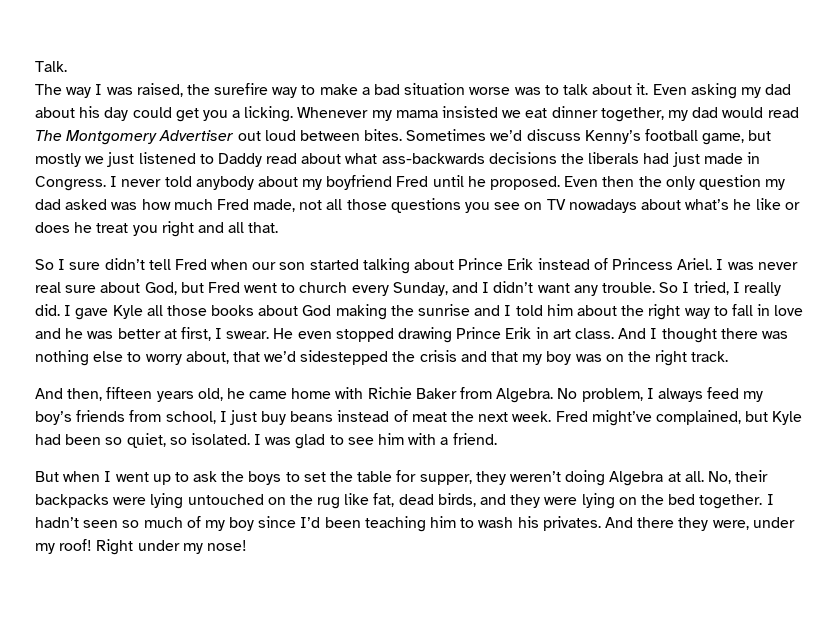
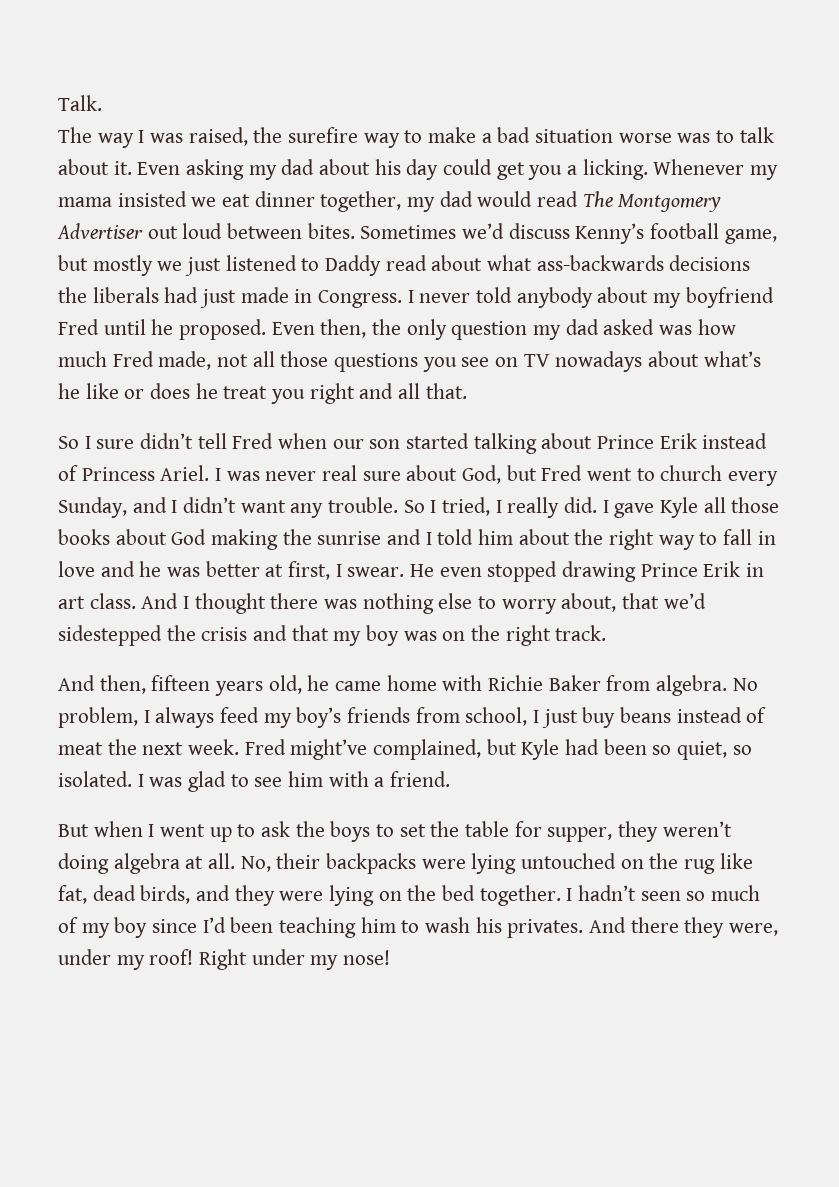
- Even then the only question my dad asked was how much Fred made, not all those questions you see on TV nowadays about what’s he like or does he treat you right and all that.
+ Even then, the only question my dad asked was how much Fred made, not all those questions you see on TV nowadays about what’s he like or does he treat you right and all that.
- And then, fifteen years old, he came home with Richie Baker from Algebra.
+ And then, fifteen years old, he came home with Richie Baker from algebra.
- But when I went up to ask the boys to set the table for supper, they weren’t doing Algebra at all.
+ But when I went up to ask the boys to set the table for supper, they weren’t doing algebra at all.

